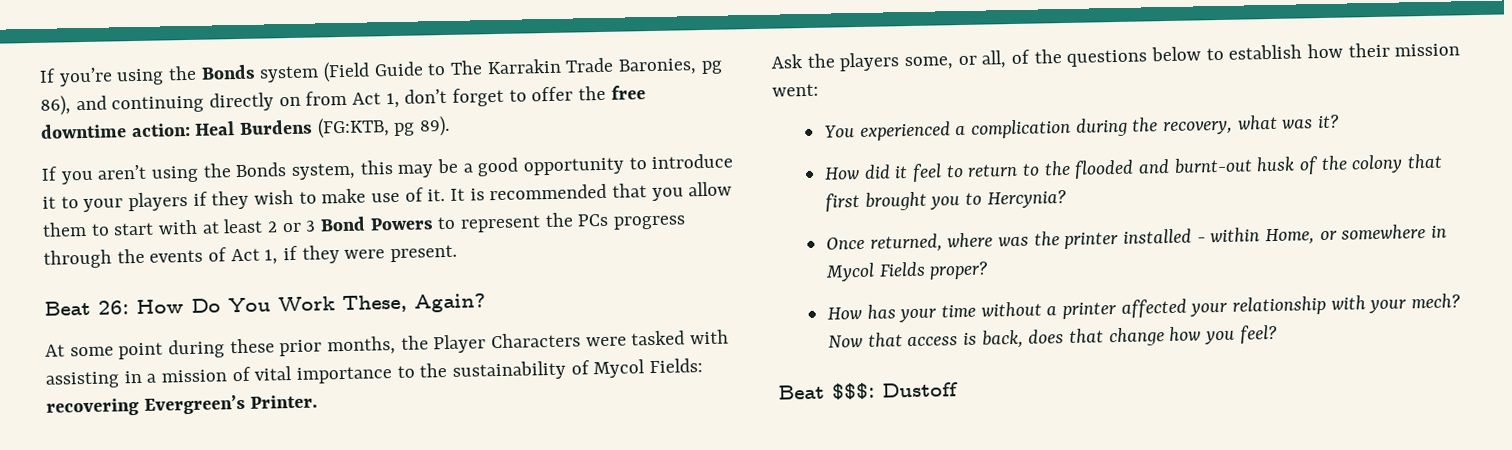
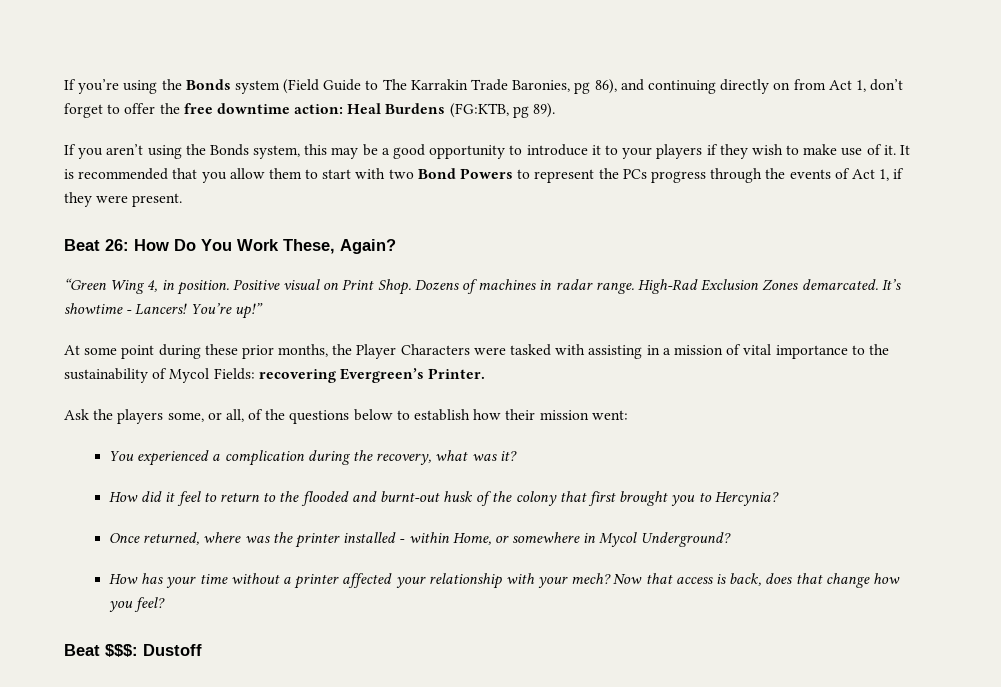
- It is recommended that you allow them to start with at least 2 or 3 Bond Powers to represent the PCs progress through the events of Act 1, if they were present.
+ It is recommended that you allow them to start with two Bond Powers to represent the PCs progress through the events of Act 1, if they were present.
+ “Green Wing 4, in position. Positive visual on Print Shop. Dozens of machines in radar range. High-Rad Exclusion Zones demarcated. It’s showtime - Lancers! You’re up!”
- Once returned, where was the printer installed - within Home, or somewhere in Mycol Fields proper?
+ Once returned, where was the printer installed - within Home, or somewhere in Mycol Underground?

